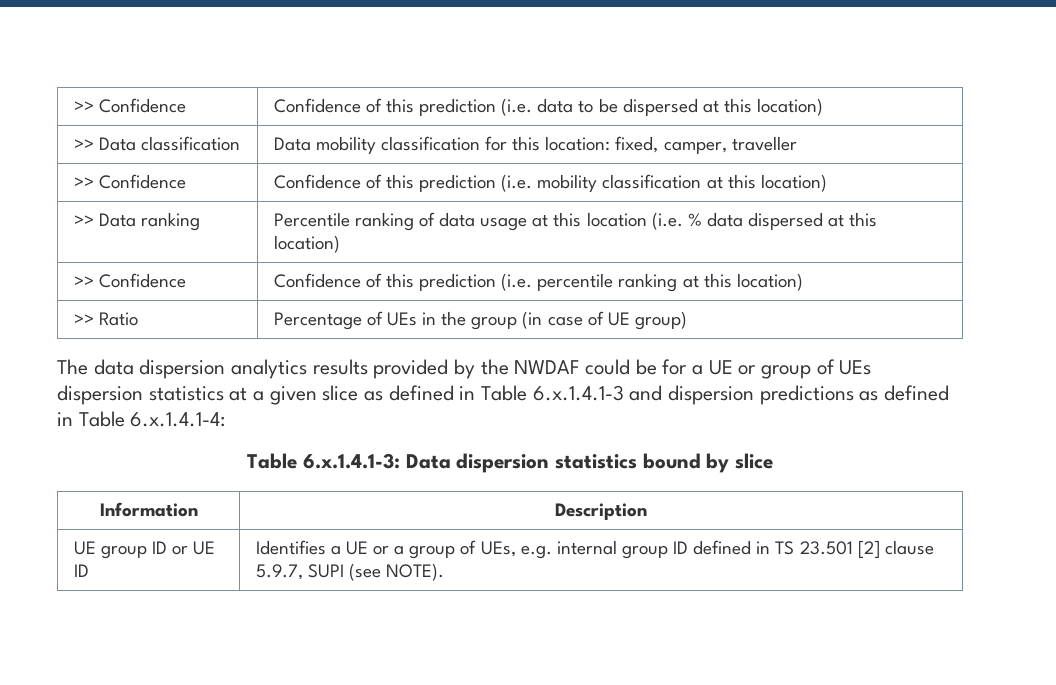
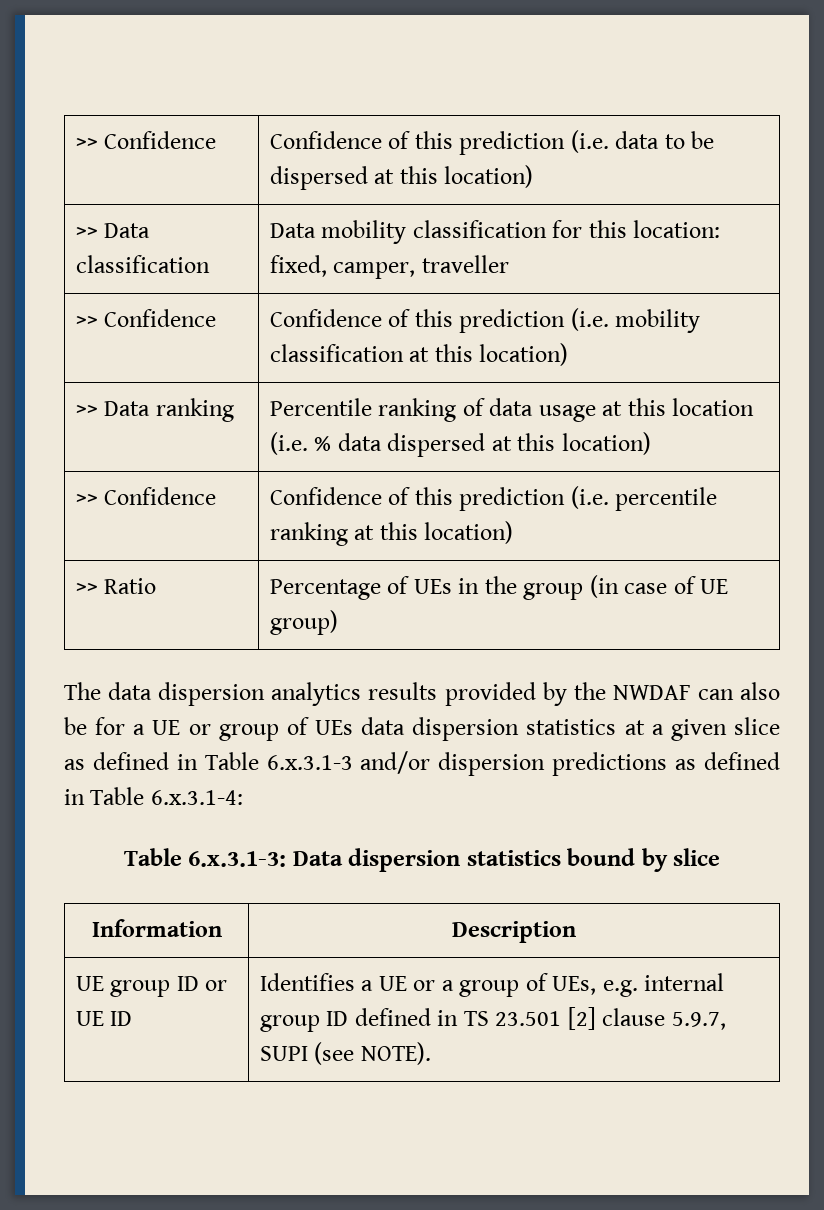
- The data dispersion analytics results provided by the NWDAF could be for a UE or group of UEs dispersion statistics at a given slice as defined in Table 6.x.1.4.1-3 and dispersion predictions as defined in Table 6.x.1.4.1-4:
- Table 6.x.1.4.1-3: Data dispersion statistics bound by slice
+ The data dispersion analytics results provided by the NWDAF can also be for a UE or group of UEs data dispersion statistics at a given slice as defined in Table 6.x.3.1-3 and/or dispersion predictions as defined in Table 6.x.3.1-4:
+ Table 6.x.3.1-3: Data dispersion statistics bound by slice

